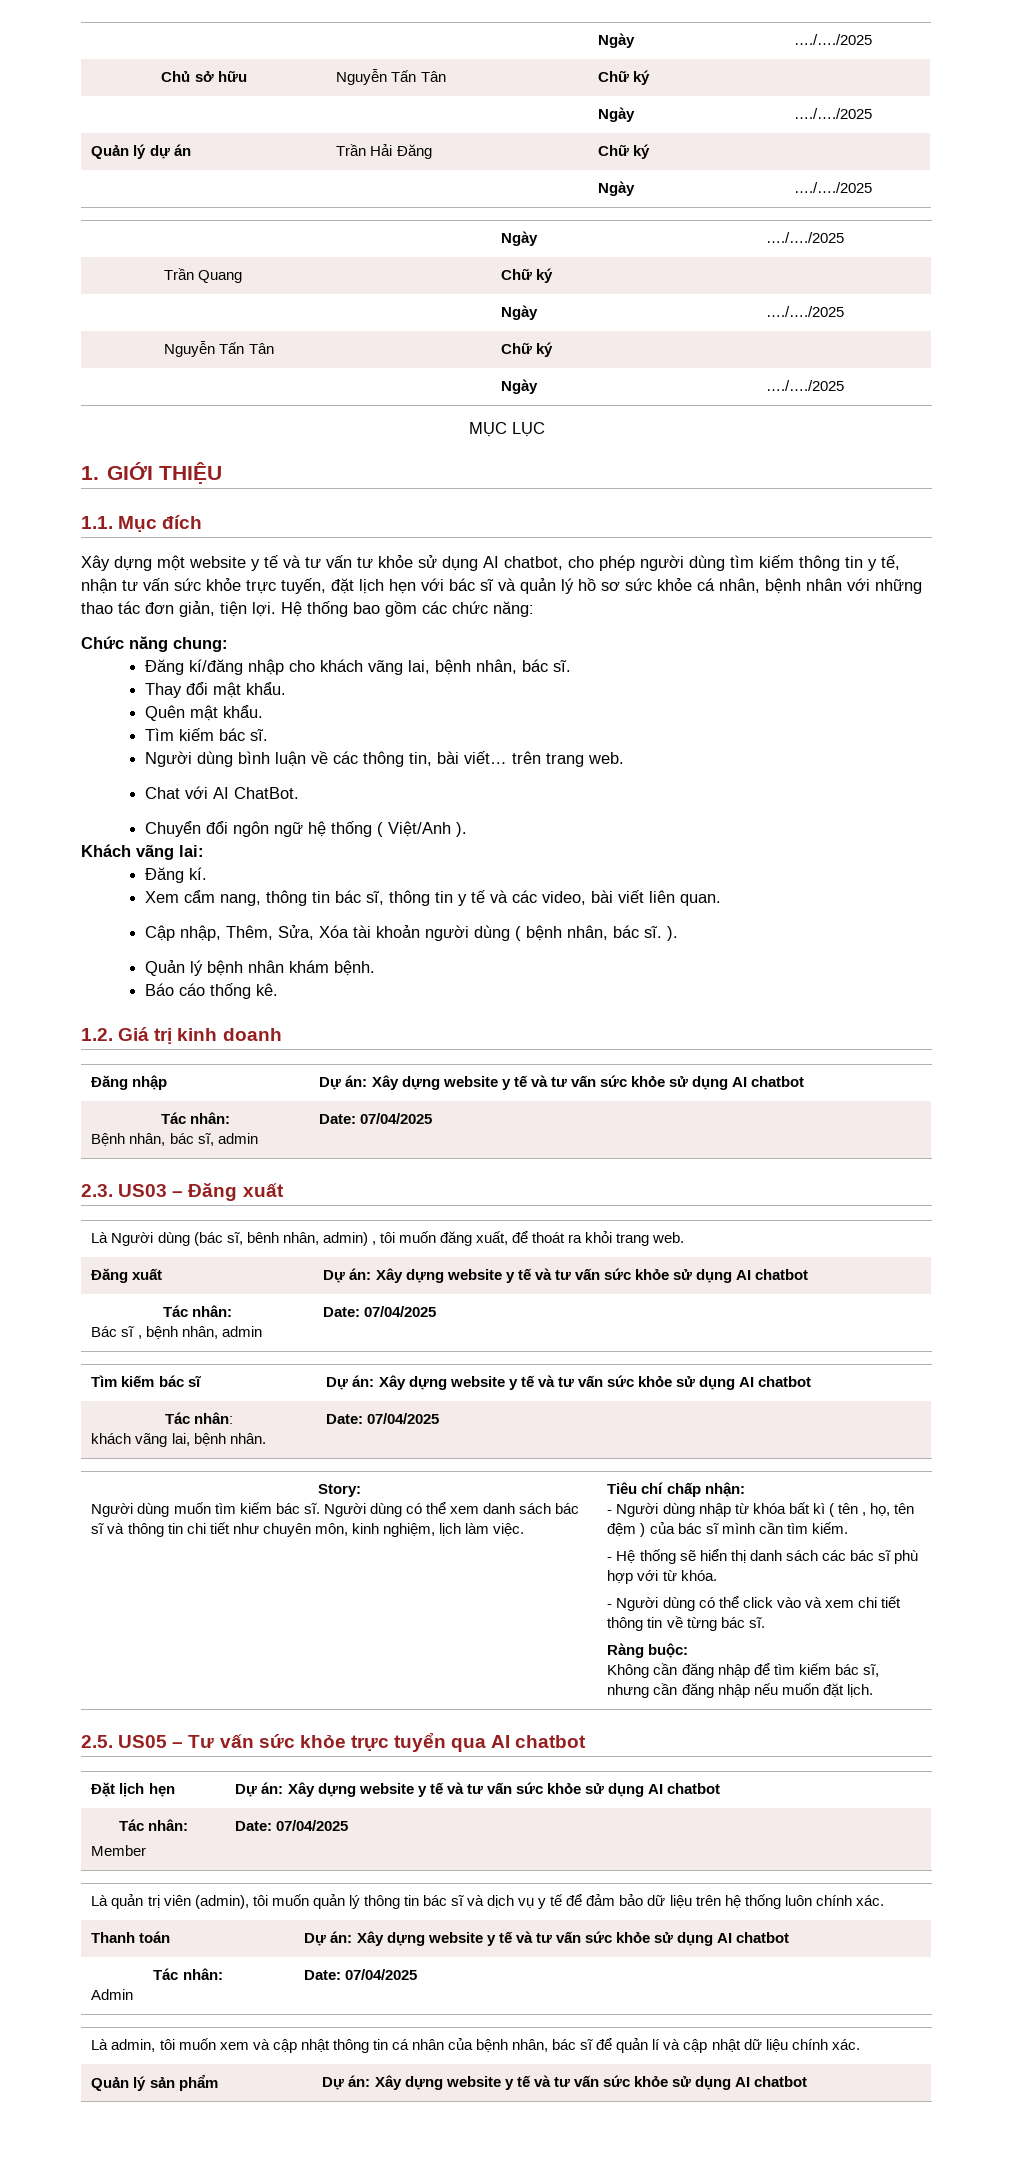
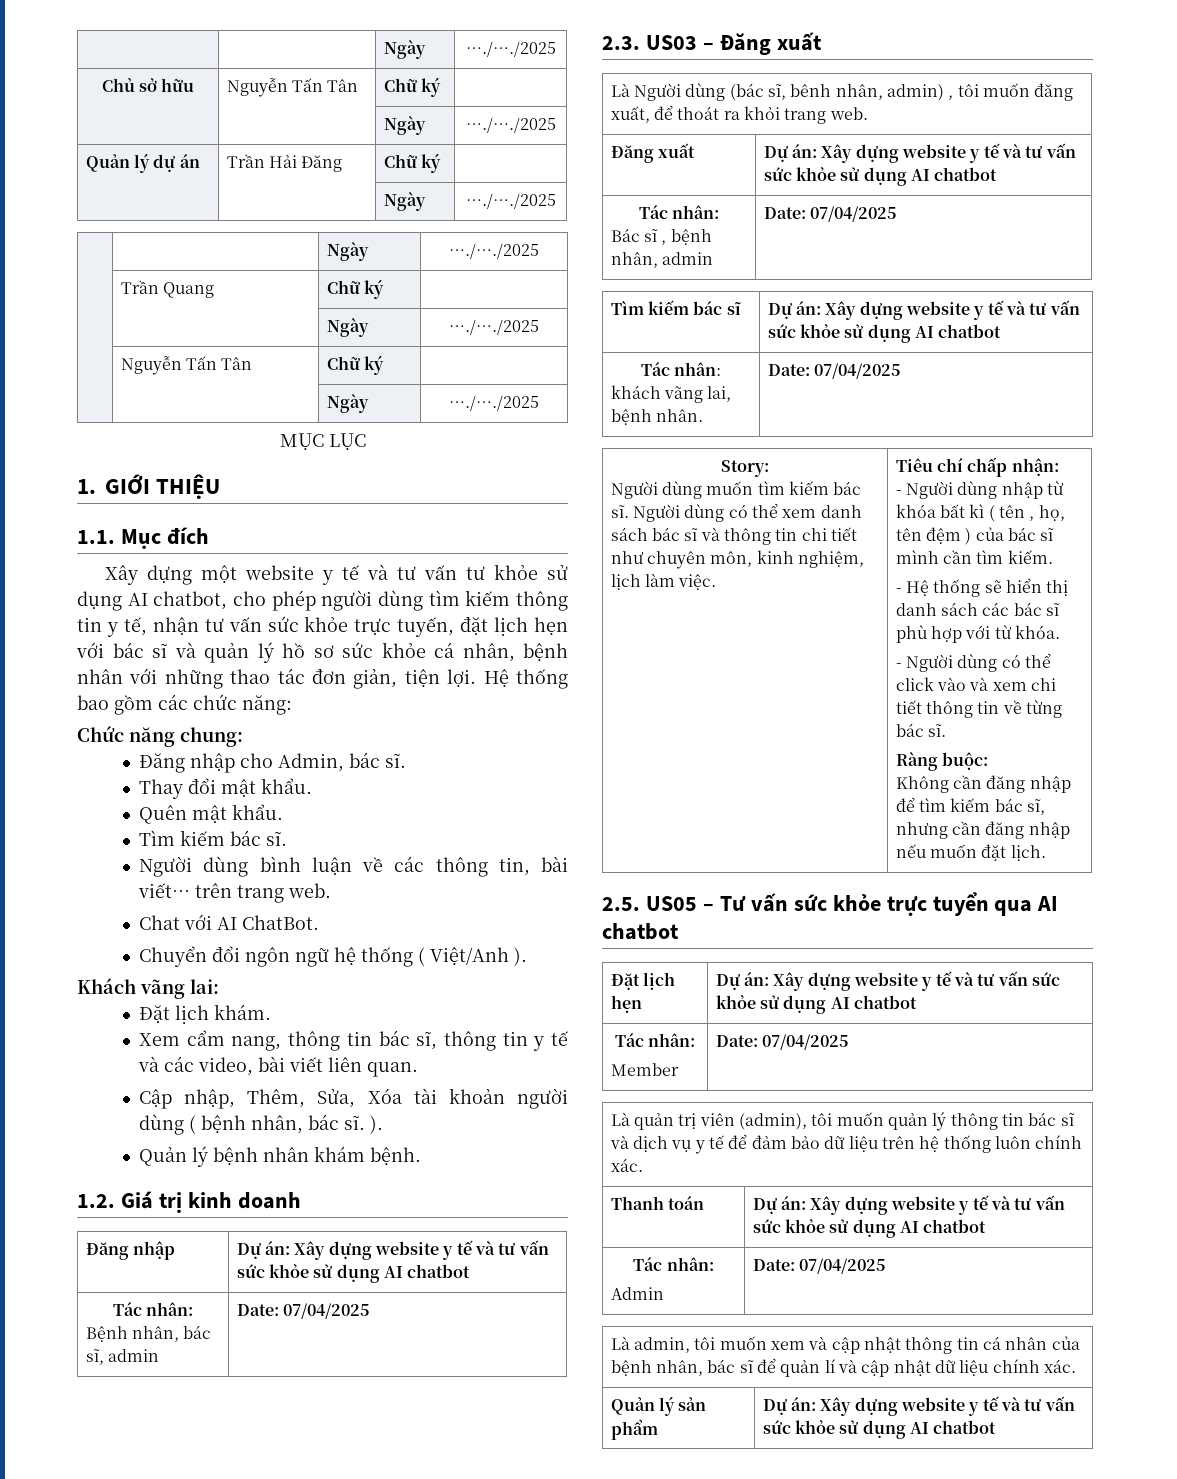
- Đăng kí/đăng nhập cho khách vãng lai, bệnh nhân, bác sĩ.
+ Đăng nhập cho Admin, bác sĩ.
- Đăng kí.
+ Đặt lịch khám.
- Báo cáo thống kê.

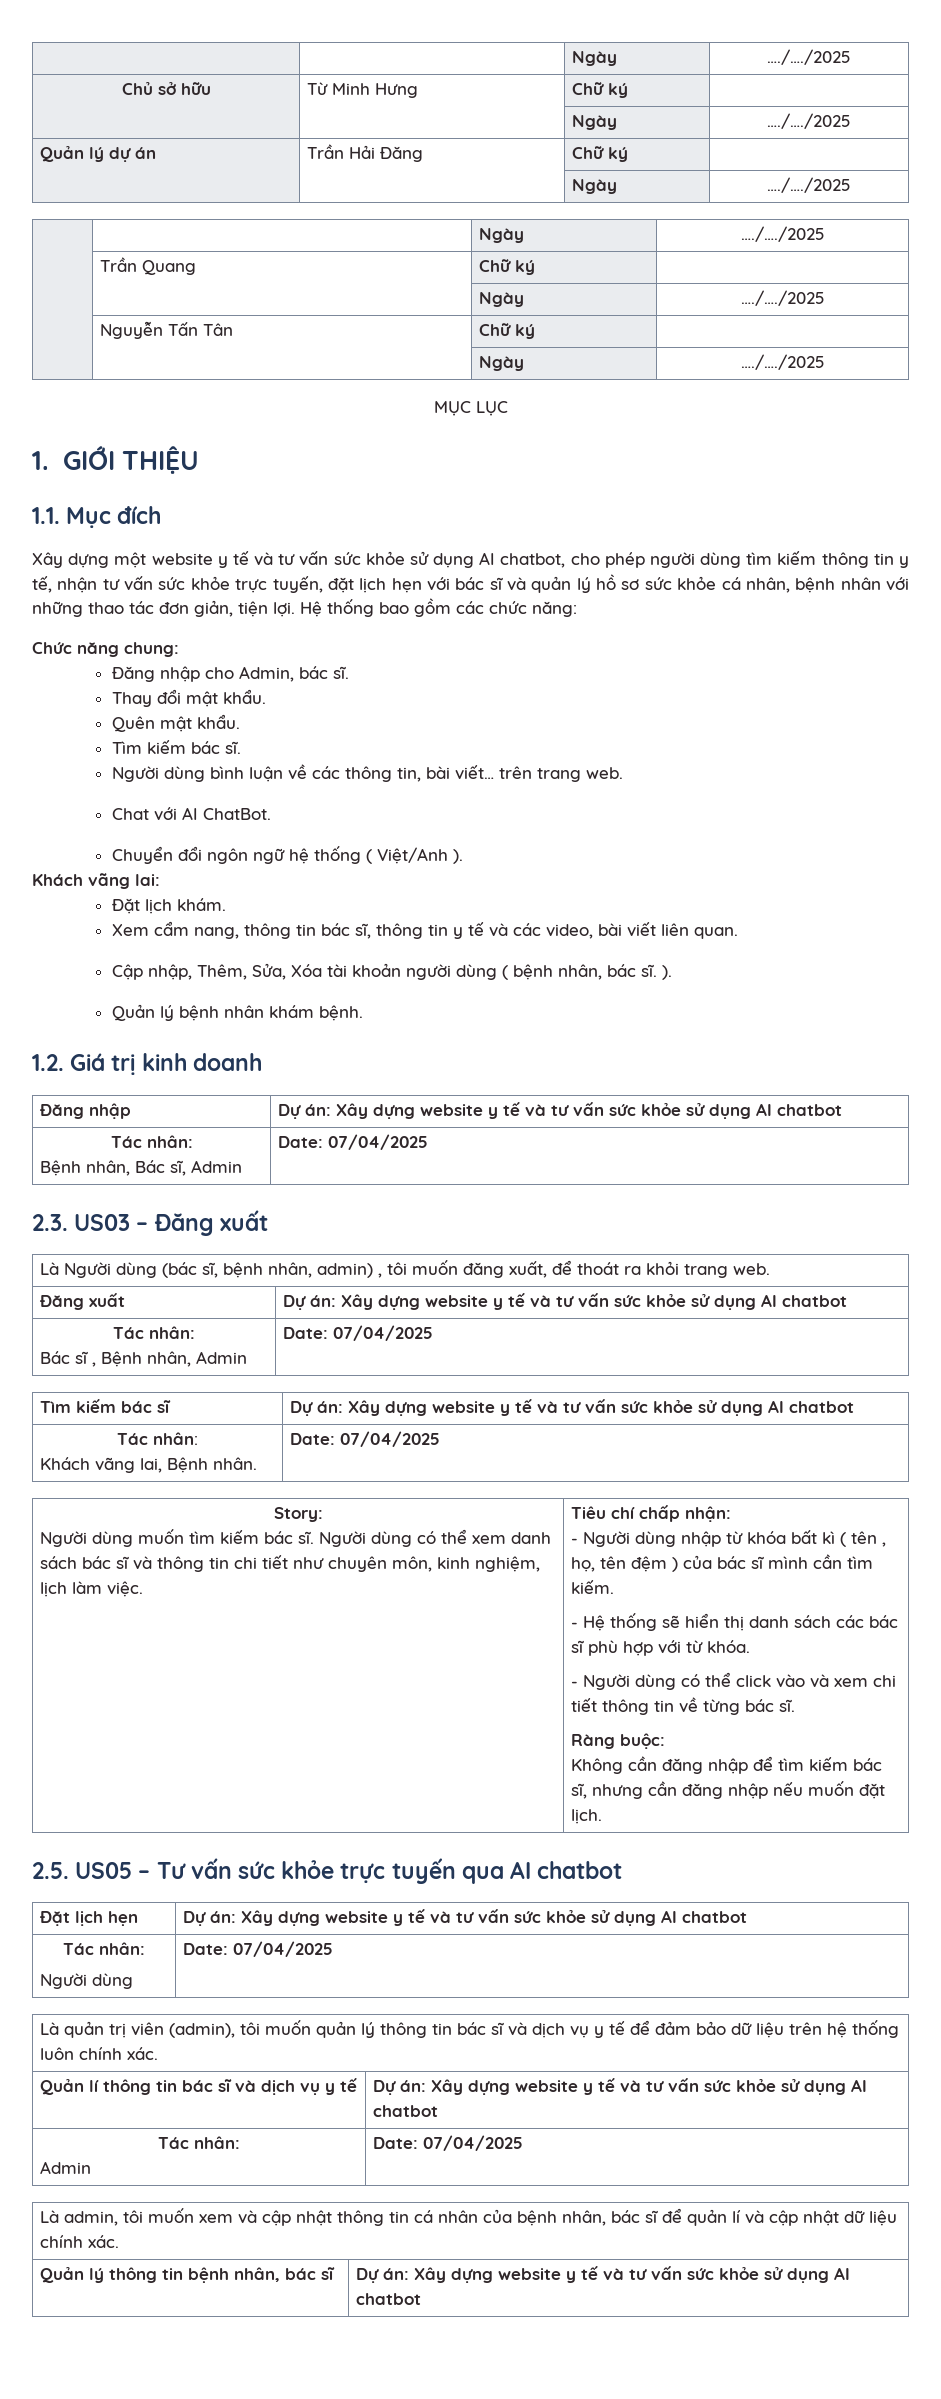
- Chủ sở hữu | Nguyễn Tấn Tân | Chữ ký |
+ Chủ sở hữu | Từ Minh Hưng | Chữ ký |
- Xây dựng một website y tế và tư vấn tư khỏe sử dụng AI chatbot, cho phép người dùng tìm kiếm thông tin y tế, nhận tư vấn sức khỏe trực tuyến, đặt lịch hẹn với bác sĩ và quản lý hồ sơ sức khỏe cá nhân, bệnh nhân với những thao tác đơn giản, tiện lợi.
+ Xây dựng một website y tế và tư vấn sức khỏe sử dụng AI chatbot, cho phép người dùng tìm kiếm thông tin y tế, nhận tư vấn sức khỏe trực tuyến, đặt lịch hẹn với bác sĩ và quản lý hồ sơ sức khỏe cá nhân, bệnh nhân với những thao tác đơn giản, tiện lợi.
  Đăng nhập | Dự án: Xây dựng website y tế và tư vấn sức khỏe sử dụng AI chatbot
  Tác nhân:
- Bệnh nhân, bác sĩ, admin | Date: 07/04/2025
+ Bệnh nhân, Bác sĩ, Admin | Date: 07/04/2025
- Là Người dùng (bác sĩ, bênh nhân, admin) , tôi muốn đăng xuất, để thoát ra khỏi trang web.
+ Là Người dùng (bác sĩ, bệnh nhân, admin) , tôi muốn đăng xuất, để thoát ra khỏi trang web.
  Đăng xuất | Dự án: Xây dựng website y tế và tư vấn sức khỏe sử dụng AI chatbot
  Tác nhân:
- Bác sĩ , bệnh nhân, admin | Date: 07/04/2025
+ Bác sĩ , Bệnh nhân, Admin | Date: 07/04/2025
  Tìm kiếm bác sĩ | Dự án: Xây dựng website y tế và tư vấn sức khỏe sử dụng AI chatbot
  Tác nhân:
- khách vãng lai, bệnh nhân. | Date: 07/04/2025
+ Khách vãng lai, Bệnh nhân. | Date: 07/04/2025
- 2.5. US05 – Tư vấn sức khỏe trực tuyển qua AI chatbot
+ 2.5. US05 – Tư vấn sức khỏe trực tuyến qua AI chatbot
  Đặt lịch hẹn | Dự án: Xây dựng website y tế và tư vấn sức khỏe sử dụng AI chatbot
  Tác nhân:
- Member | Date: 07/04/2025
+ Người dùng | Date: 07/04/2025
- Thanh toán | Dự án: Xây dựng website y tế và tư vấn sức khỏe sử dụng AI chatbot
+ Quản lí thông tin bác sĩ và dịch vụ y tế | Dự án: Xây dựng website y tế và tư vấn sức khỏe sử dụng AI chatbot
- Quản lý sản phẩm | Dự án: Xây dựng website y tế và tư vấn sức khỏe sử dụng AI chatbot
+ Quản lý thông tin bệnh nhân, bác sĩ | Dự án: Xây dựng website y tế và tư vấn sức khỏe sử dụng AI chatbot

